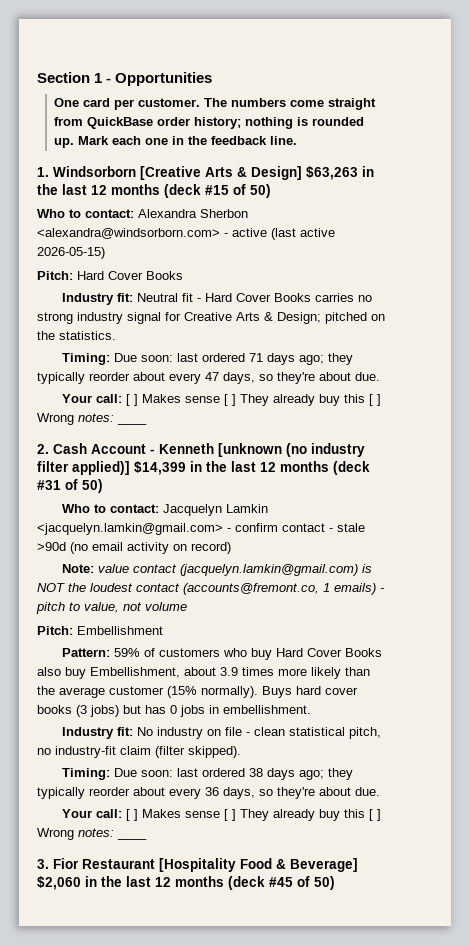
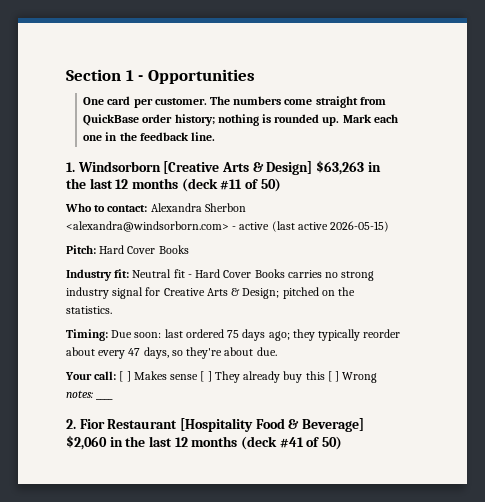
- 1. Windsorborn [Creative Arts & Design] $63,263 in the last 12 months (deck #15 of 50)
+ 1. Windsorborn [Creative Arts & Design] $63,263 in the last 12 months (deck #11 of 50)
- Timing: Due soon: last ordered 71 days ago; they typically reorder about every 47 days, so they're about due.
+ Timing: Due soon: last ordered 75 days ago; they typically reorder about every 47 days, so they're about due.
- 2. Cash Account - Kenneth [unknown (no industry filter applied)] $14,399 in the last 12 months (deck #31 of 50)
- Who to contact: Jacquelyn Lamkin <jacquelyn.lamkin@gmail.com> - confirm contact - stale >90d (no email activity on record)
- Note: value contact (jacquelyn.lamkin@gmail.com) is NOT the loudest contact (accounts@fremont.co, 1 emails) - pitch to value, not volume
- Pitch: Embellishment
- Pattern: 59% of customers who buy Hard Cover Books also buy Embellishment, about 3.9 times more likely than the average customer (15% normally). Buys hard cover books (3 jobs) but has 0 jobs in embellishment.
- Industry fit: No industry on file - clean statistical pitch, no industry-fit claim (filter skipped).
- Timing: Due soon: last ordered 38 days ago; they typically reorder about every 36 days, so they're about due.
- Your call: [ ] Makes sense [ ] They already buy this [ ] Wrong notes: ____
- 3. Fior Restaurant [Hospitality Food & Beverage] $2,060 in the last 12 months (deck #45 of 50)
+ 2. Fior Restaurant [Hospitality Food & Beverage] $2,060 in the last 12 months (deck #41 of 50)

